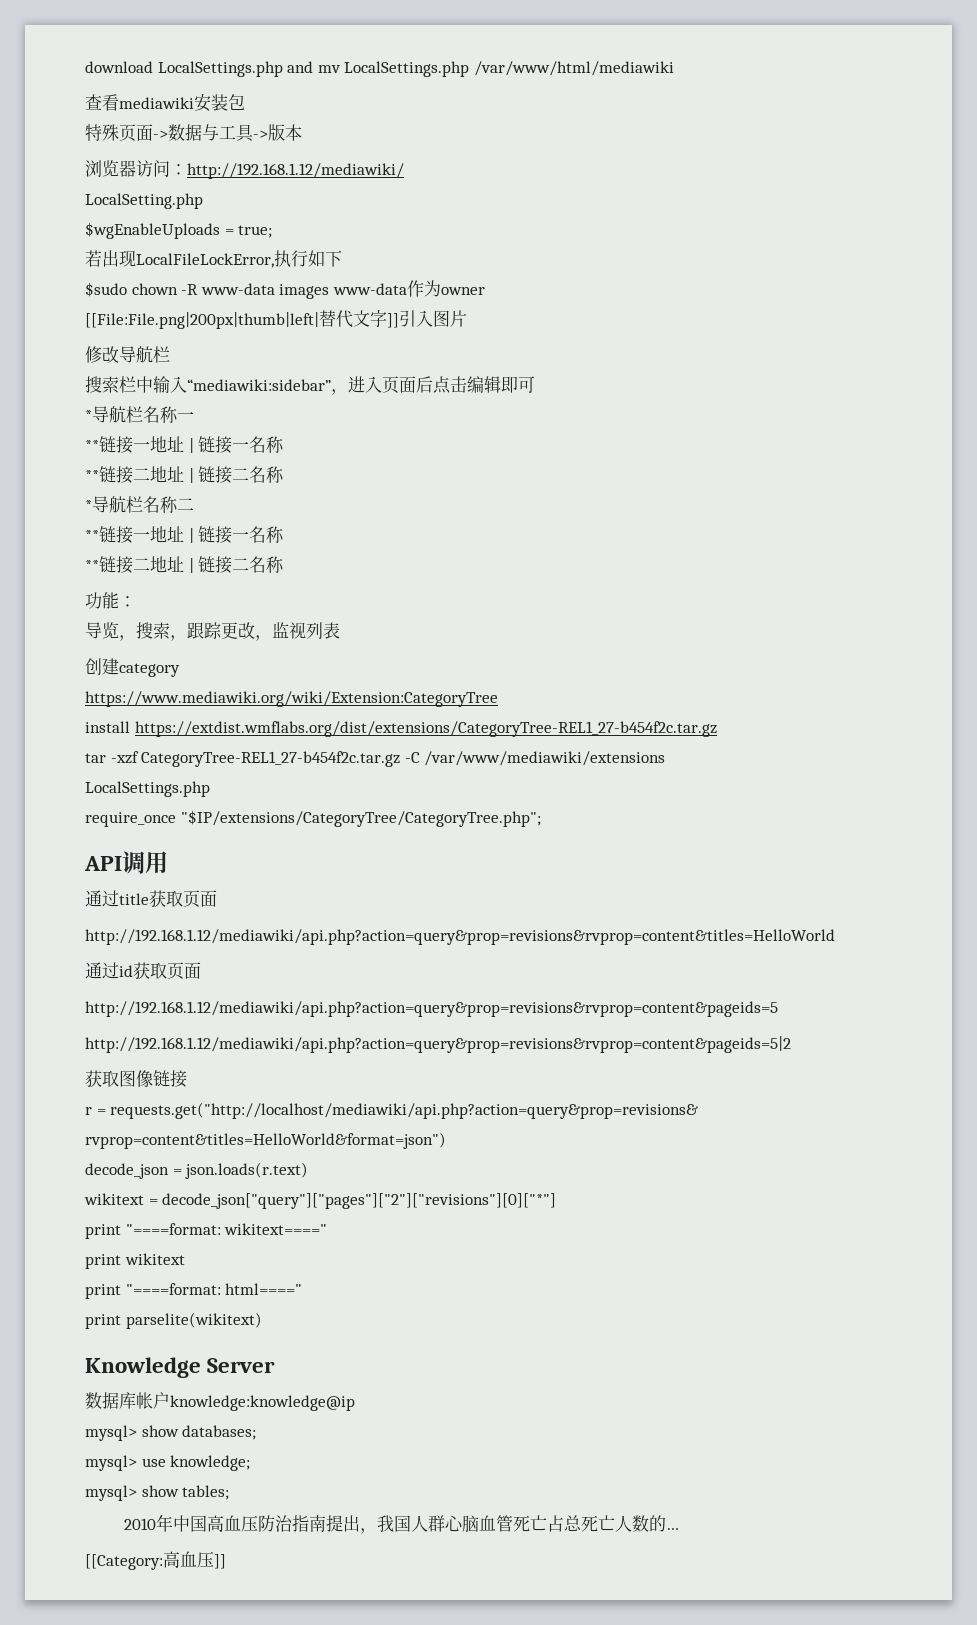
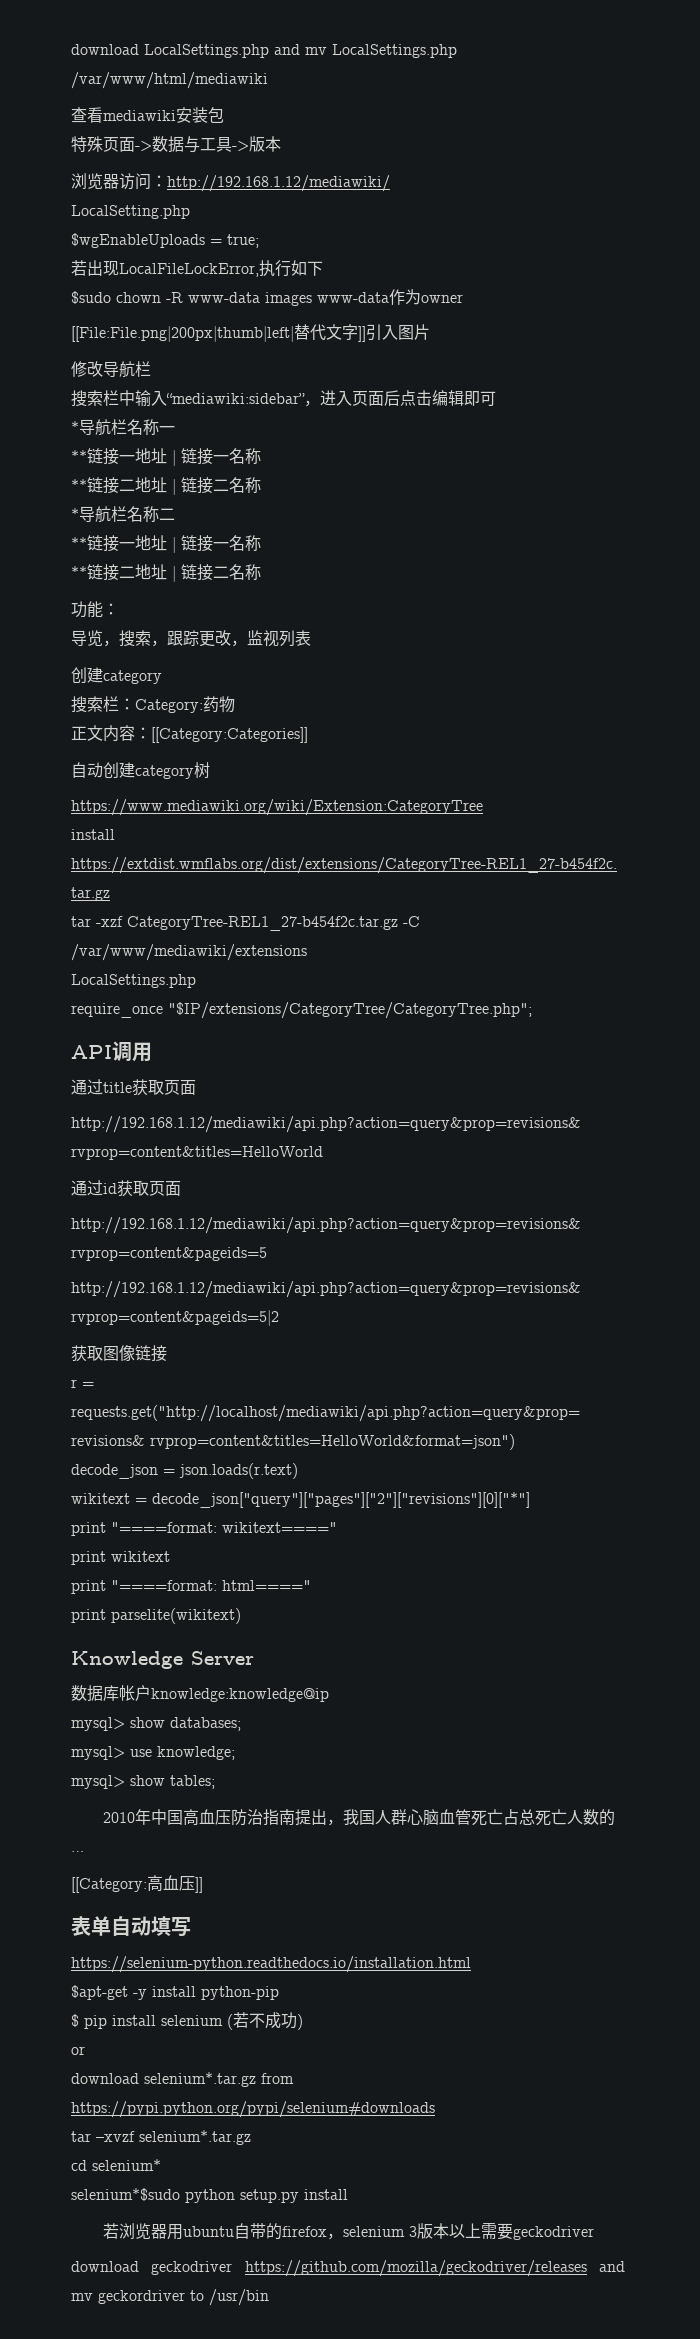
+ 搜索栏：Category:药物
+ 正文内容：[[Category:Categories]]
+ 自动创建category树
+ 表单自动填写
+ https://selenium-python.readthedocs.io/installation.html
+ $apt-get -y install python-pip
+ $ pip install selenium (若不成功)
+ or
+ download selenium*.tar.gz from https://pypi.python.org/pypi/selenium#downloads
+ tar –xvzf selenium*.tar.gz
+ cd selenium*
+ selenium*$sudo python setup.py install
+ 若浏览器用ubuntu自带的firefox，selenium 3版本以上需要geckodriver
+ download geckodriver https://github.com/mozilla/geckodriver/releases and mv geckordriver to /usr/bin

